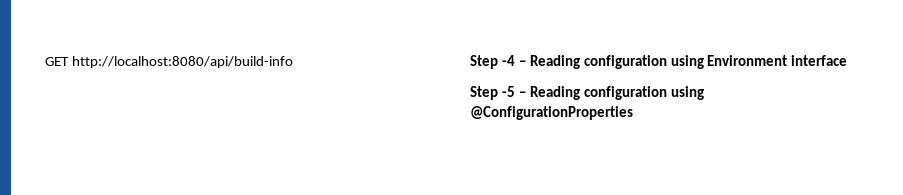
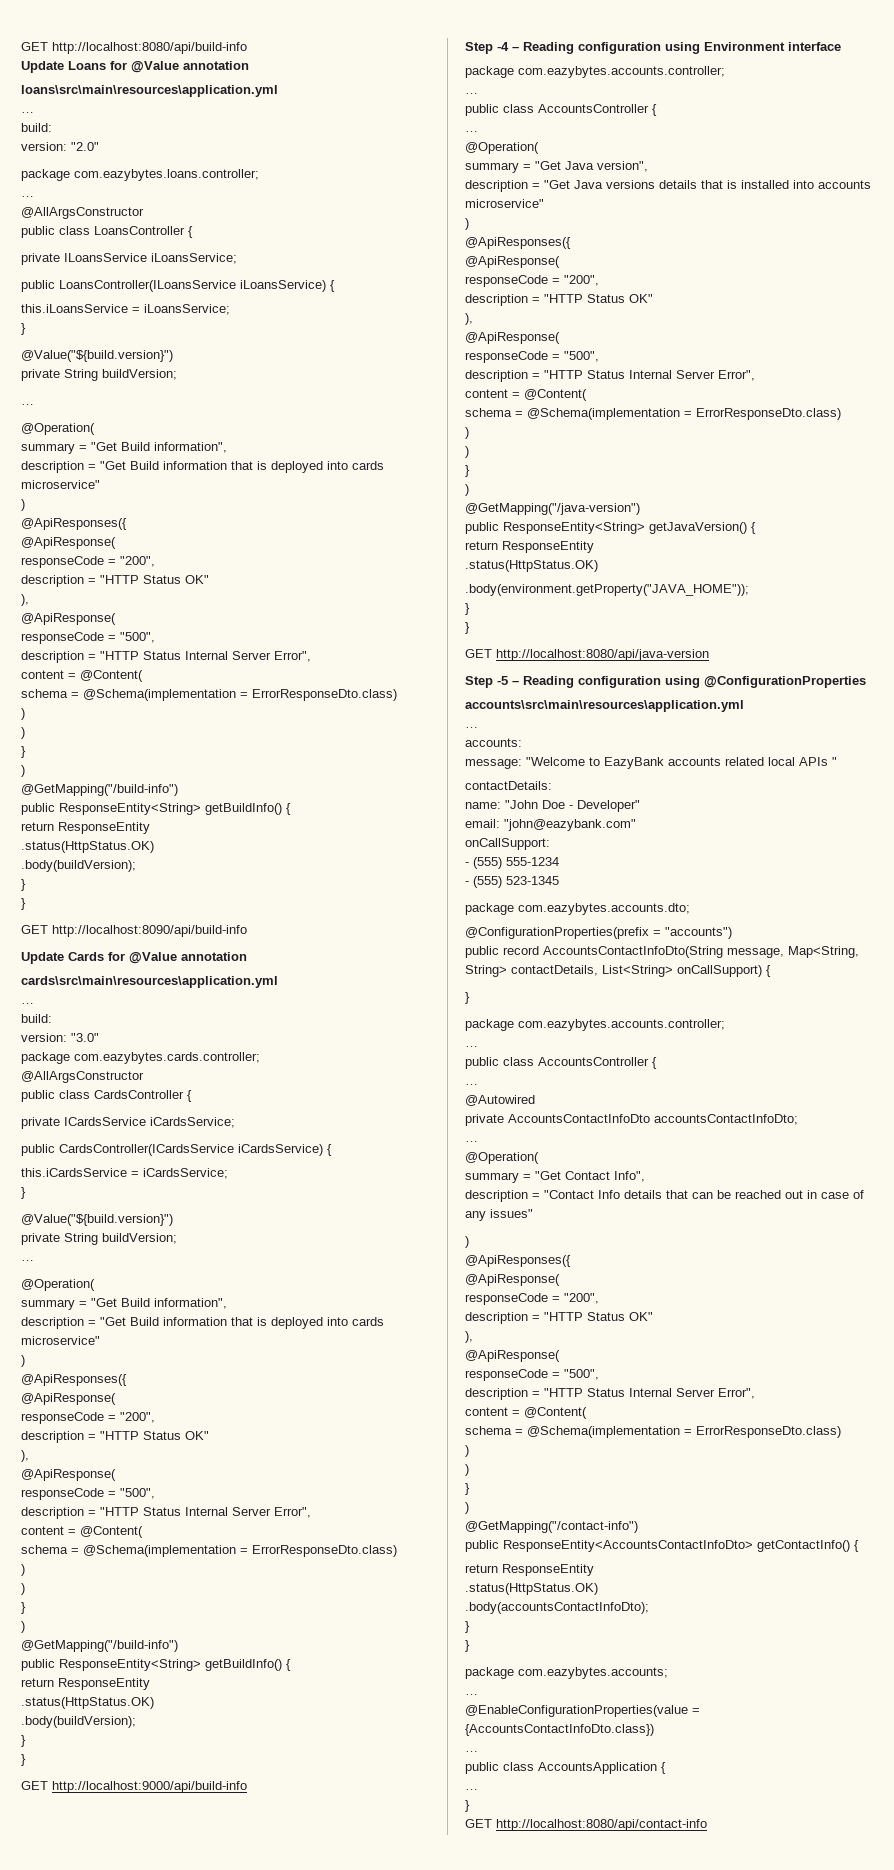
+ Update Loans for @Value annotation
+ loans\src\main\resources\application.yml
+ …
+ build:
+ version: "2.0"
+ package com.eazybytes.loans.controller;
+ …
+ @AllArgsConstructor
+ public class LoansController {
+ private ILoansService iLoansService;
+ public LoansController(ILoansService iLoansService) {
+ this.iLoansService = iLoansService;
+ }
+ @Value("${build.version}")
+ private String buildVersion;
+ …
+ @Operation(
+ summary = "Get Build information",
+ description = "Get Build information that is deployed into cards microservice"
+ )
+ @ApiResponses({
+ @ApiResponse(
+ responseCode = "200",
+ description = "HTTP Status OK"
+ ),
+ @ApiResponse(
+ responseCode = "500",
+ description = "HTTP Status Internal Server Error",
+ content = @Content(
+ schema = @Schema(implementation = ErrorResponseDto.class)
+ )
+ )
+ }
+ )
+ @GetMapping("/build-info")
+ public ResponseEntity<String> getBuildInfo() {
+ return ResponseEntity
+ .status(HttpStatus.OK)
+ .body(buildVersion);
+ }
+ }
+ GET http://localhost:8090/api/build-info
+ Update Cards for @Value annotation
+ cards\src\main\resources\application.yml
+ …
+ build:
+ version: "3.0"
+ package com.eazybytes.cards.controller;
+ @AllArgsConstructor
+ public class CardsController {
+ private ICardsService iCardsService;
+ public CardsController(ICardsService iCardsService) {
+ this.iCardsService = iCardsService;
+ }
+ @Value("${build.version}")
+ private String buildVersion;
+ …
+ @Operation(
+ summary = "Get Build information",
+ description = "Get Build information that is deployed into cards microservice"
+ )
+ @ApiResponses({
+ @ApiResponse(
+ responseCode = "200",
+ description = "HTTP Status OK"
+ ),
+ @ApiResponse(
+ responseCode = "500",
+ description = "HTTP Status Internal Server Error",
+ content = @Content(
+ schema = @Schema(implementation = ErrorResponseDto.class)
+ )
+ )
+ }
+ )
+ @GetMapping("/build-info")
+ public ResponseEntity<String> getBuildInfo() {
+ return ResponseEntity
+ .status(HttpStatus.OK)
+ .body(buildVersion);
+ }
+ }
+ GET http://localhost:9000/api/build-info
  Step -4 – Reading configuration using Environment interface
+ package com.eazybytes.accounts.controller;
+ …
+ public class AccountsController {
+ …
+ @Operation(
+ summary = "Get Java version",
+ description = "Get Java versions details that is installed into accounts microservice"
+ )
+ @ApiResponses({
+ @ApiResponse(
+ responseCode = "200",
+ description = "HTTP Status OK"
+ ),
+ @ApiResponse(
+ responseCode = "500",
+ description = "HTTP Status Internal Server Error",
+ content = @Content(
+ schema = @Schema(implementation = ErrorResponseDto.class)
+ )
+ )
+ }
+ )
+ @GetMapping("/java-version")
+ public ResponseEntity<String> getJavaVersion() {
+ return ResponseEntity
+ .status(HttpStatus.OK)
+ .body(environment.getProperty("JAVA_HOME"));
+ }
+ }
+ GET http://localhost:8080/api/java-version
+ accounts\src\main\resources\application.yml
+ …
+ accounts:
+ message: "Welcome to EazyBank accounts related local APIs "
+ contactDetails:
+ name: "John Doe - Developer"
+ email: "john@eazybank.com"
+ onCallSupport:
+ - (555) 555-1234
+ - (555) 523-1345
+ package com.eazybytes.accounts.dto;
+ @ConfigurationProperties(prefix = "accounts")
+ public record AccountsContactInfoDto(String message, Map<String, String> contactDetails, List<String> onCallSupport) {
+ }
+ package com.eazybytes.accounts.controller;
+ …
+ public class AccountsController {
+ …
+ @Autowired
+ private AccountsContactInfoDto accountsContactInfoDto;
+ …
+ @Operation(
+ summary = "Get Contact Info",
+ description = "Contact Info details that can be reached out in case of any issues"
+ )
+ @ApiResponses({
+ @ApiResponse(
+ responseCode = "200",
+ description = "HTTP Status OK"
+ ),
+ @ApiResponse(
+ responseCode = "500",
+ description = "HTTP Status Internal Server Error",
+ content = @Content(
+ schema = @Schema(implementation = ErrorResponseDto.class)
+ )
+ )
+ }
+ )
+ @GetMapping("/contact-info")
+ public ResponseEntity<AccountsContactInfoDto> getContactInfo() {
+ return ResponseEntity
+ .status(HttpStatus.OK)
+ .body(accountsContactInfoDto);
+ }
+ }
+ package com.eazybytes.accounts;
+ …
+ @EnableConfigurationProperties(value = {AccountsContactInfoDto.class})
+ …
+ public class AccountsApplication {
+ …
+ }
+ GET http://localhost:8080/api/contact-info

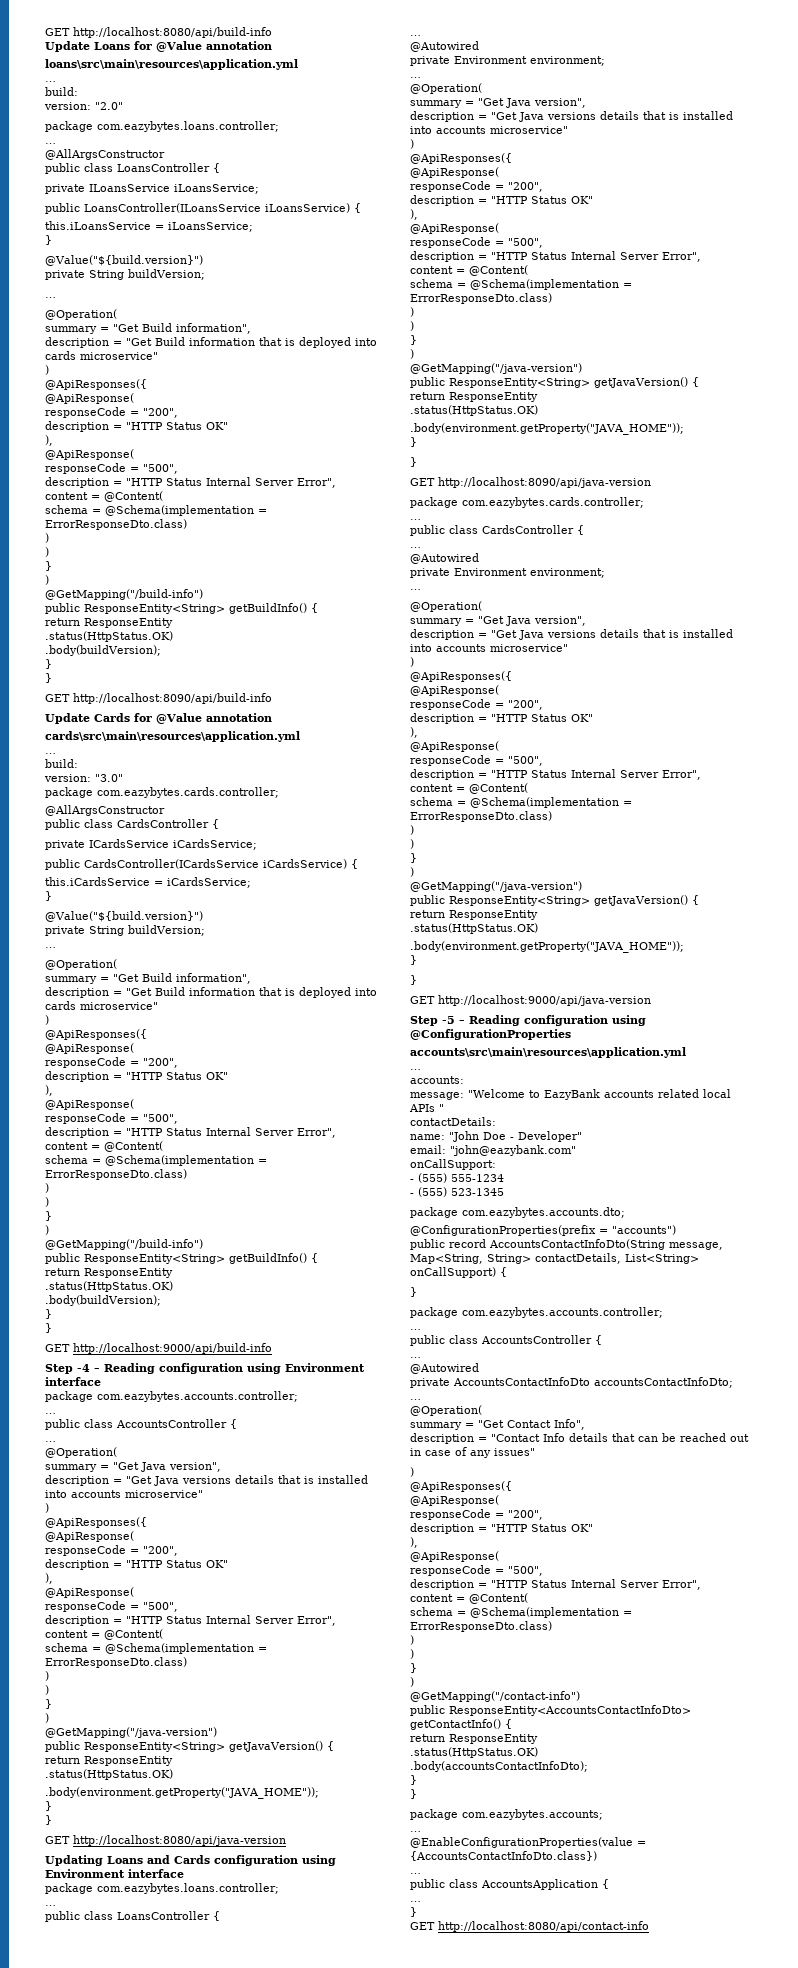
+ Updating Loans and Cards configuration using Environment interface
+ package com.eazybytes.loans.controller;
+ …
+ public class LoansController {
+ …
+ @Autowired
+ private Environment environment;
+ …
+ @Operation(
+ summary = "Get Java version",
+ description = "Get Java versions details that is installed into accounts microservice"
+ )
+ @ApiResponses({
+ @ApiResponse(
+ responseCode = "200",
+ description = "HTTP Status OK"
+ ),
+ @ApiResponse(
+ responseCode = "500",
+ description = "HTTP Status Internal Server Error",
+ content = @Content(
+ schema = @Schema(implementation = ErrorResponseDto.class)
+ )
+ )
+ }
+ )
+ @GetMapping("/java-version")
+ public ResponseEntity<String> getJavaVersion() {
+ return ResponseEntity
+ .status(HttpStatus.OK)
+ .body(environment.getProperty("JAVA_HOME"));
+ }
+ }
+ GET http://localhost:8090/api/java-version
+ package com.eazybytes.cards.controller;
+ …
+ public class CardsController {
+ …
+ @Autowired
+ private Environment environment;
+ …
+ @Operation(
+ summary = "Get Java version",
+ description = "Get Java versions details that is installed into accounts microservice"
+ )
+ @ApiResponses({
+ @ApiResponse(
+ responseCode = "200",
+ description = "HTTP Status OK"
+ ),
+ @ApiResponse(
+ responseCode = "500",
+ description = "HTTP Status Internal Server Error",
+ content = @Content(
+ schema = @Schema(implementation = ErrorResponseDto.class)
+ )
+ )
+ }
+ )
+ @GetMapping("/java-version")
+ public ResponseEntity<String> getJavaVersion() {
+ return ResponseEntity
+ .status(HttpStatus.OK)
+ .body(environment.getProperty("JAVA_HOME"));
+ }
+ }
+ GET http://localhost:9000/api/java-version

